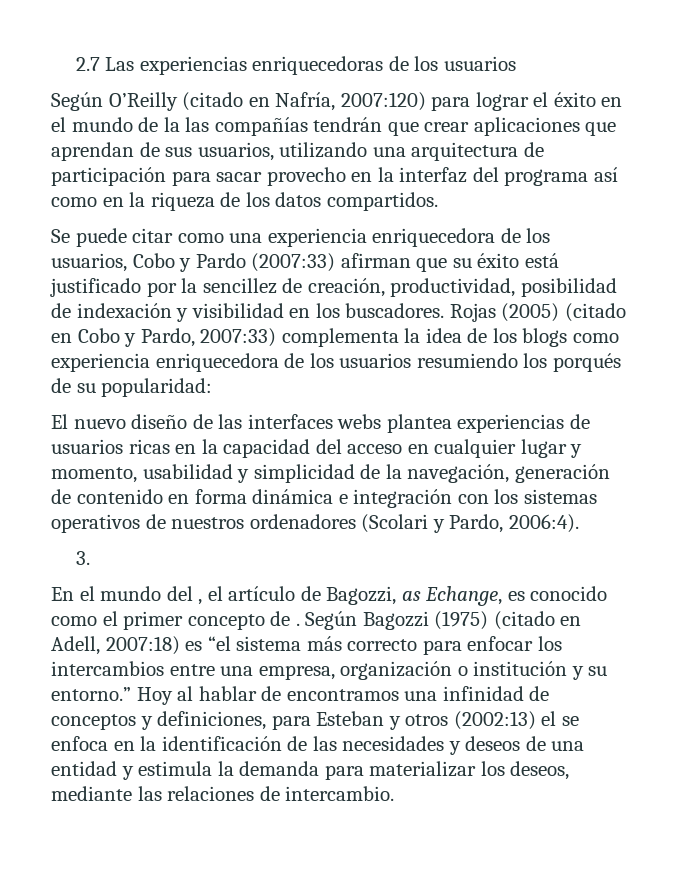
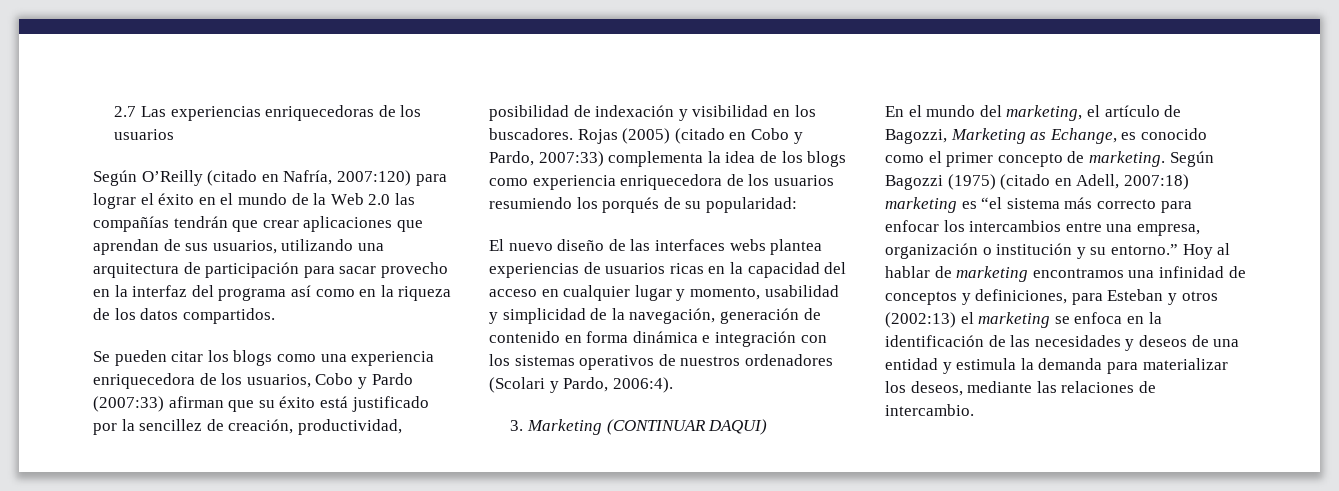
- Según O’Reilly (citado en Nafría, 2007:120) para lograr el éxito en el mundo de la las compañías tendrán que crear aplicaciones que aprendan de sus usuarios, utilizando una arquitectura de participación para sacar provecho en la interfaz del programa así como en la riqueza de los datos compartidos.
+ Según O’Reilly (citado en Nafría, 2007:120) para lograr el éxito en el mundo de la Web 2.0 las compañías tendrán que crear aplicaciones que aprendan de sus usuarios, utilizando una arquitectura de participación para sacar provecho en la interfaz del programa así como en la riqueza de los datos compartidos.
- Se puede citar como una experiencia enriquecedora de los usuarios, Cobo y Pardo (2007:33) afirman que su éxito está justificado por la sencillez de creación, productividad, posibilidad de indexación y visibilidad en los buscadores.
+ Se pueden citar los blogs como una experiencia enriquecedora de los usuarios, Cobo y Pardo (2007:33) afirman que su éxito está justificado por la sencillez de creación, productividad, posibilidad de indexación y visibilidad en los buscadores.
- 3.
+ 3. Marketing (CONTINUAR DAQUI)
- En el mundo del , el artículo de Bagozzi, as Echange, es conocido como el primer concepto de .
+ En el mundo del marketing, el artículo de Bagozzi, Marketing as Echange, es conocido como el primer concepto de marketing.
- Según Bagozzi (1975) (citado en Adell, 2007:18) es “el sistema más correcto para enfocar los intercambios entre una empresa, organización o institución y su entorno.”
+ Según Bagozzi (1975) (citado en Adell, 2007:18) marketing es “el sistema más correcto para enfocar los intercambios entre una empresa, organización o institución y su entorno.”
- Hoy al hablar de encontramos una infinidad de conceptos y definiciones, para Esteban y otros (2002:13) el se enfoca en la identificación de las necesidades y deseos de una entidad y estimula la demanda para materializar los deseos, mediante las relaciones de intercambio.
+ Hoy al hablar de marketing encontramos una infinidad de conceptos y definiciones, para Esteban y otros (2002:13) el marketing se enfoca en la identificación de las necesidades y deseos de una entidad y estimula la demanda para materializar los deseos, mediante las relaciones de intercambio.

